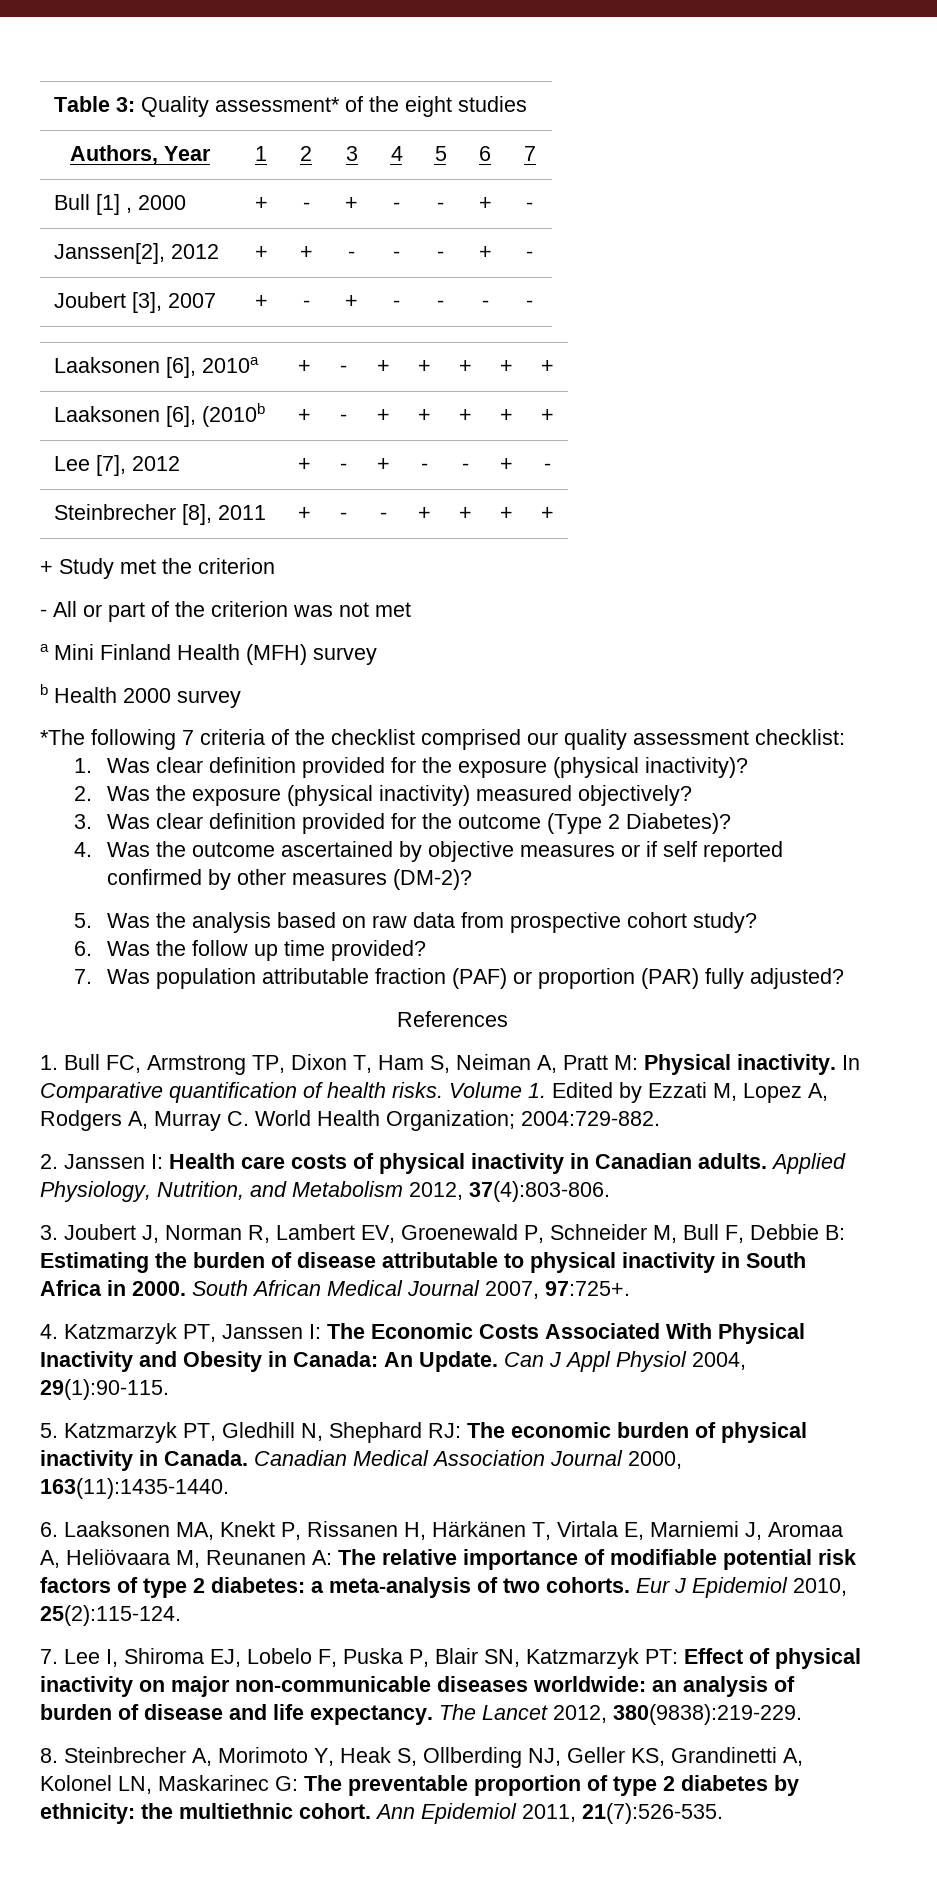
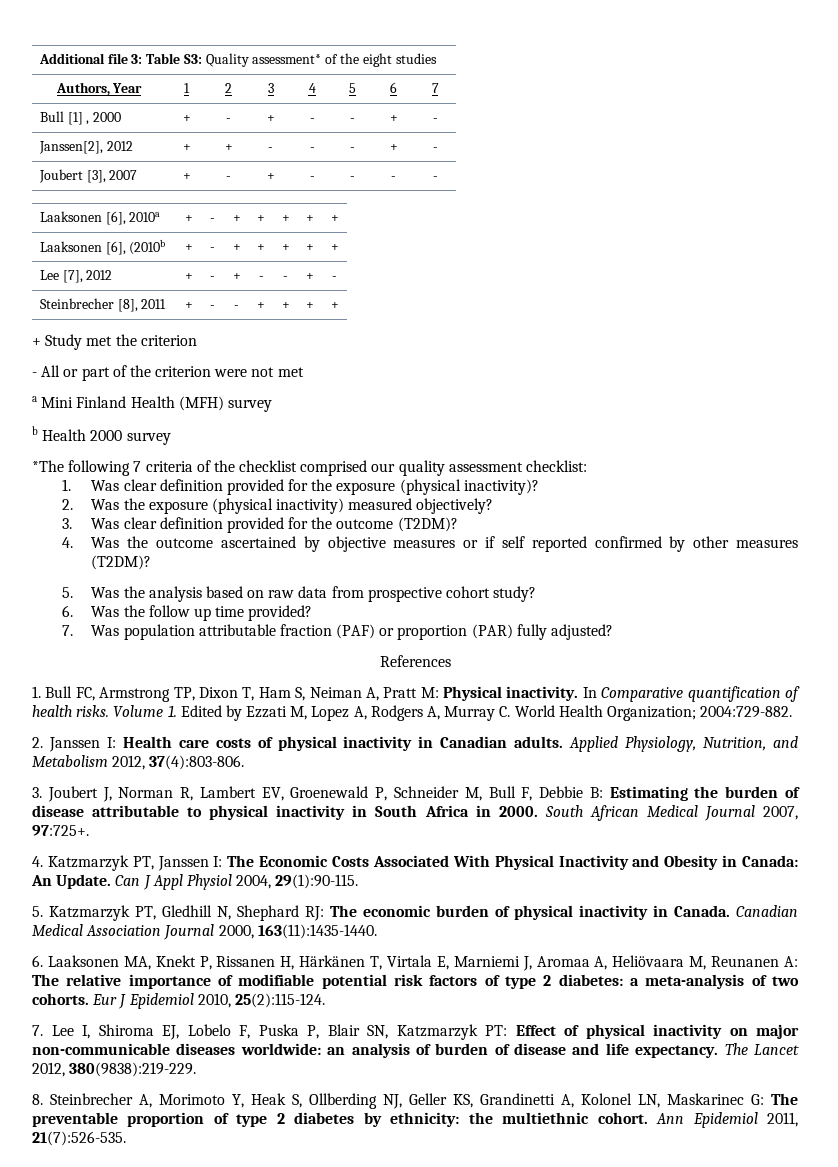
- Table 3: Quality assessment* of the eight studies
+ Additional file 3: Table S3: Quality assessment* of the eight studies
- - All or part of the criterion was not met
+ - All or part of the criterion were not met
- 3. Was clear definition provided for the outcome (Type 2 Diabetes)?
+ 3. Was clear definition provided for the outcome (T2DM)?
- 4. Was the outcome ascertained by objective measures or if self reported confirmed by other measures (DM-2)?
+ 4. Was the outcome ascertained by objective measures or if self reported confirmed by other measures (T2DM)?

